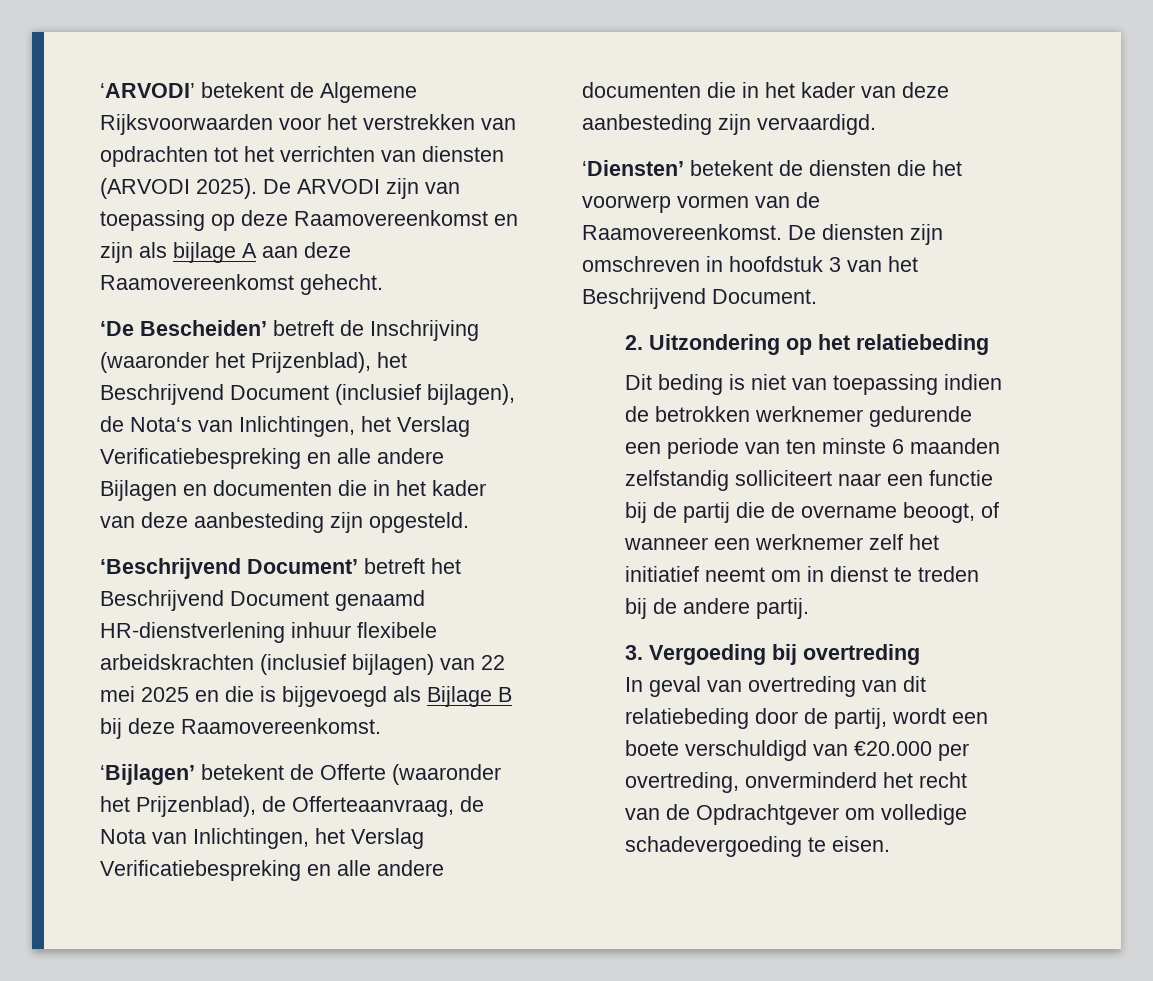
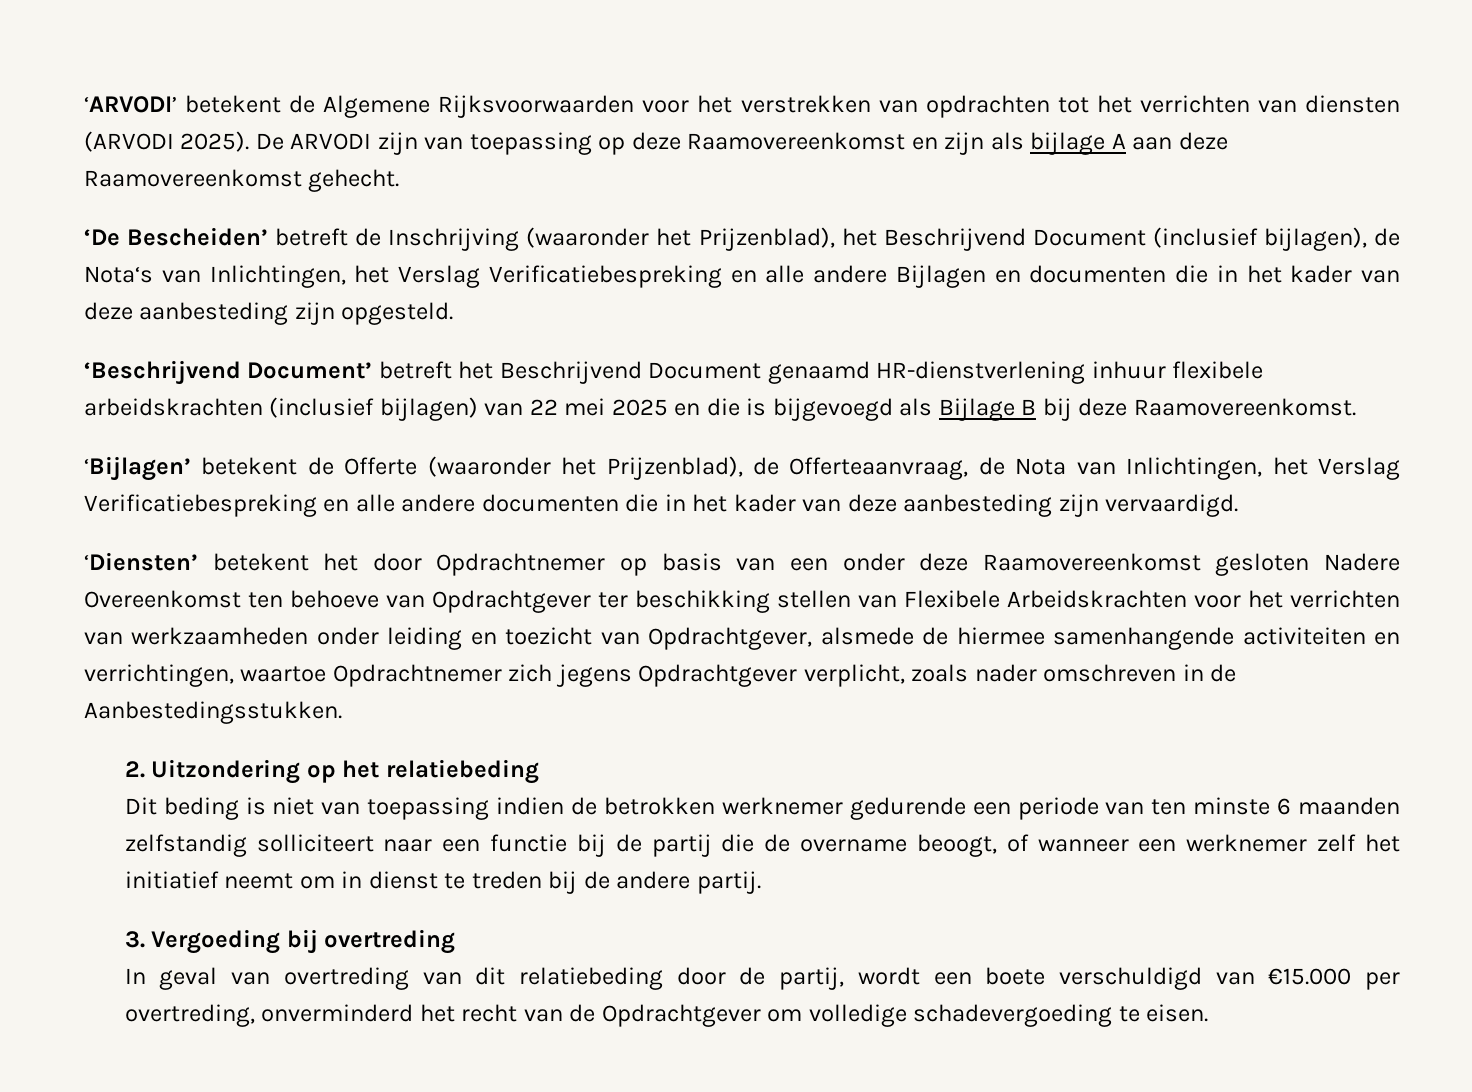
- ‘Diensten’ betekent de diensten die het voorwerp vormen van de Raamovereenkomst. De diensten zijn omschreven in hoofdstuk 3 van het Beschrijvend Document.
+ ‘Diensten’ betekent het door Opdrachtnemer op basis van een onder deze Raamovereenkomst gesloten Nadere Overeenkomst ten behoeve van Opdrachtgever ter beschikking stellen van Flexibele Arbeidskrachten voor het verrichten van werkzaamheden onder leiding en toezicht van Opdrachtgever, alsmede de hiermee samenhangende activiteiten en verrichtingen, waartoe Opdrachtnemer zich jegens Opdrachtgever verplicht, zoals nader omschreven in de Aanbestedingsstukken.
- In geval van overtreding van dit relatiebeding door de partij, wordt een boete verschuldigd van €20.000 per overtreding, onverminderd het recht van de Opdrachtgever om volledige schadevergoeding te eisen.
+ In geval van overtreding van dit relatiebeding door de partij, wordt een boete verschuldigd van €15.000 per overtreding, onverminderd het recht van de Opdrachtgever om volledige schadevergoeding te eisen.

